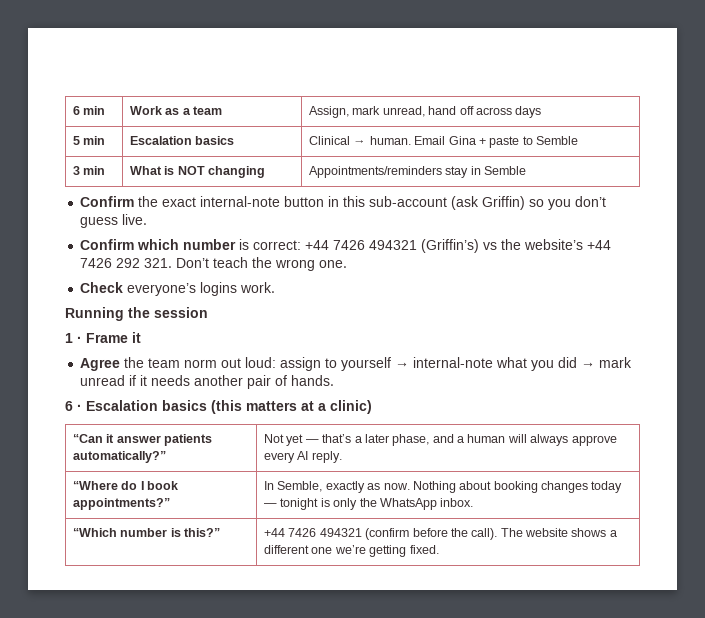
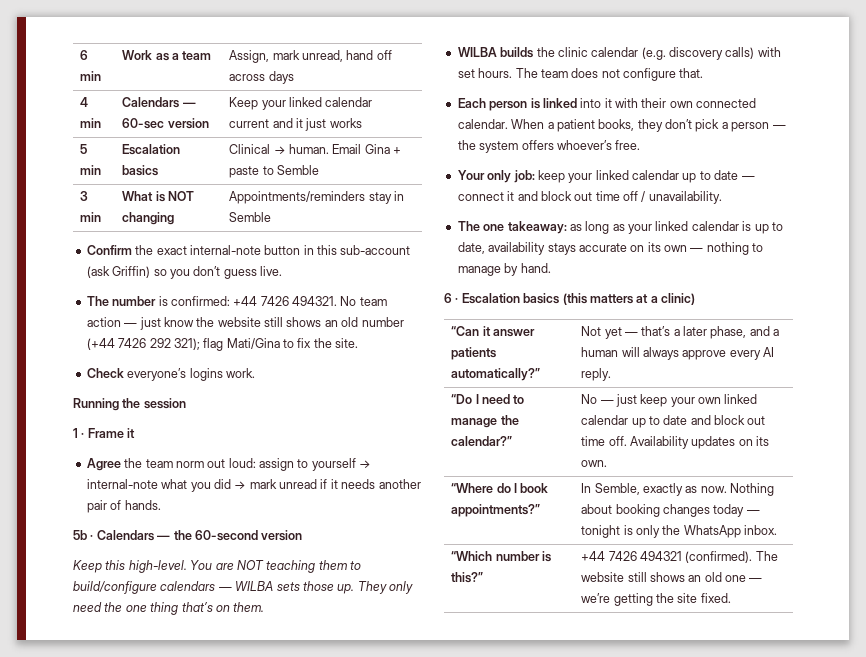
+ 4 min | Calendars — 60-sec version | Keep your linked calendar current and it just works
- Confirm which number is correct: +44 7426 494321 (Griffin’s) vs the website’s +44 7426 292 321. Don’t teach the wrong one.
+ The number is confirmed: +44 7426 494321. No team action — just know the website still shows an old number (+44 7426 292 321); flag Mati/Gina to fix the site.
+ 5b · Calendars — the 60-second version
+ Keep this high-level. You are NOT teaching them to build/configure calendars — WILBA sets those up. They only need the one thing that’s on them.
+ WILBA builds the clinic calendar (e.g. discovery calls) with set hours. The team does not configure that.
+ Each person is linked into it with their own connected calendar. When a patient books, they don’t pick a person — the system offers whoever’s free.
+ Your only job: keep your linked calendar up to date — connect it and block out time off / unavailability.
+ The one takeaway: as long as your linked calendar is up to date, availability stays accurate on its own — nothing to manage by hand.
+ “Do I need to manage the calendar?” | No — just keep your own linked calendar up to date and block out time off. Availability updates on its own.
- “Which number is this?” | +44 7426 494321 (confirm before the call). The website shows a different one we’re getting fixed.
+ “Which number is this?” | +44 7426 494321 (confirmed). The website still shows an old one — we’re getting the site fixed.

